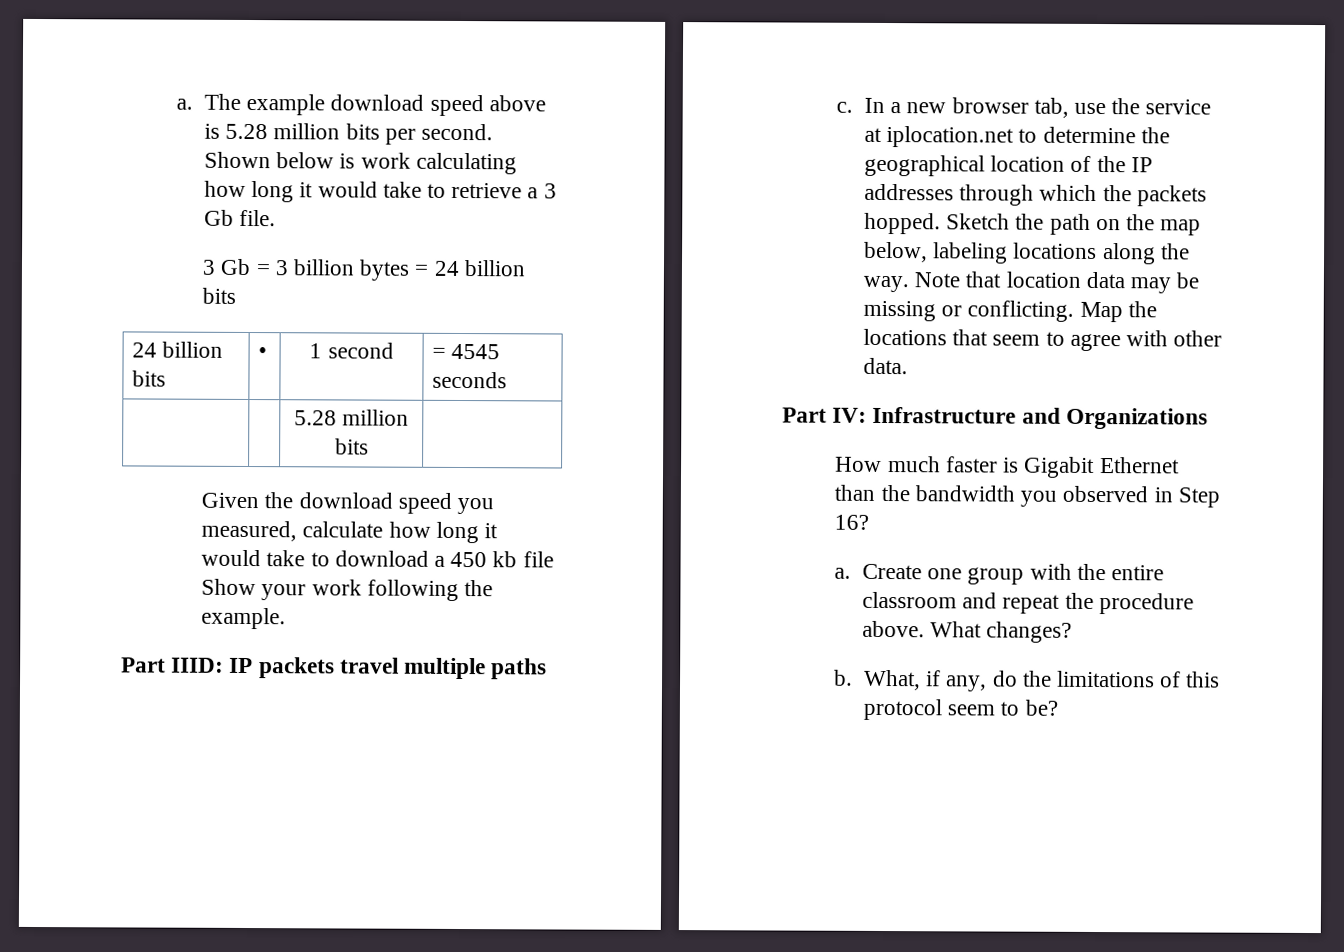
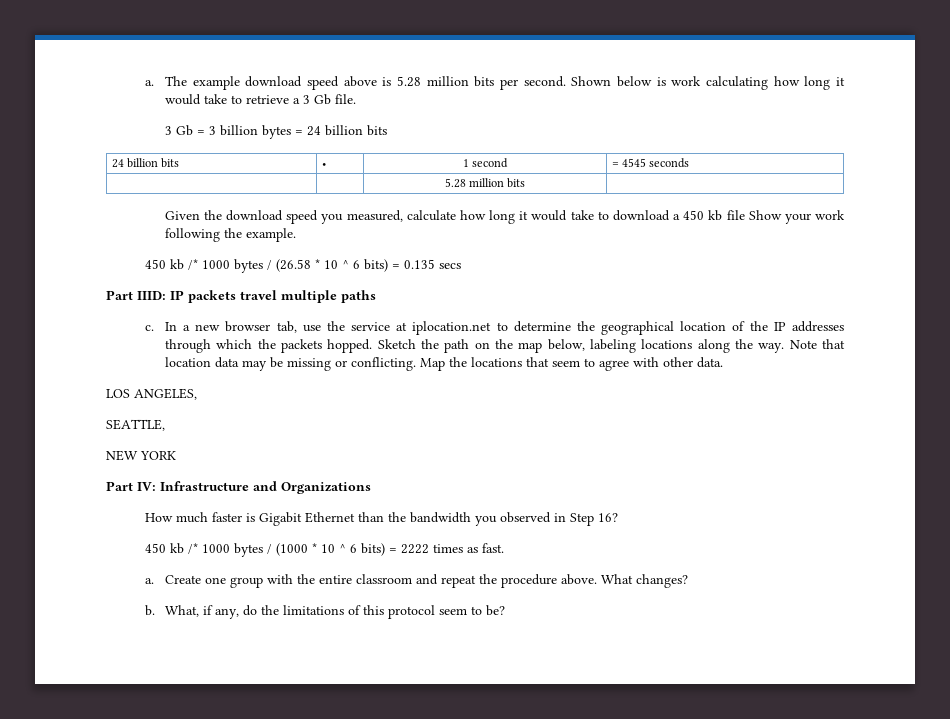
+ 450 kb /* 1000 bytes / (26.58 * 10 ^ 6 bits) = 0.135 secs
+ LOS ANGELES,
+ SEATTLE,
+ NEW YORK
+ 450 kb /* 1000 bytes / (1000 * 10 ^ 6 bits) = 2222 times as fast.

